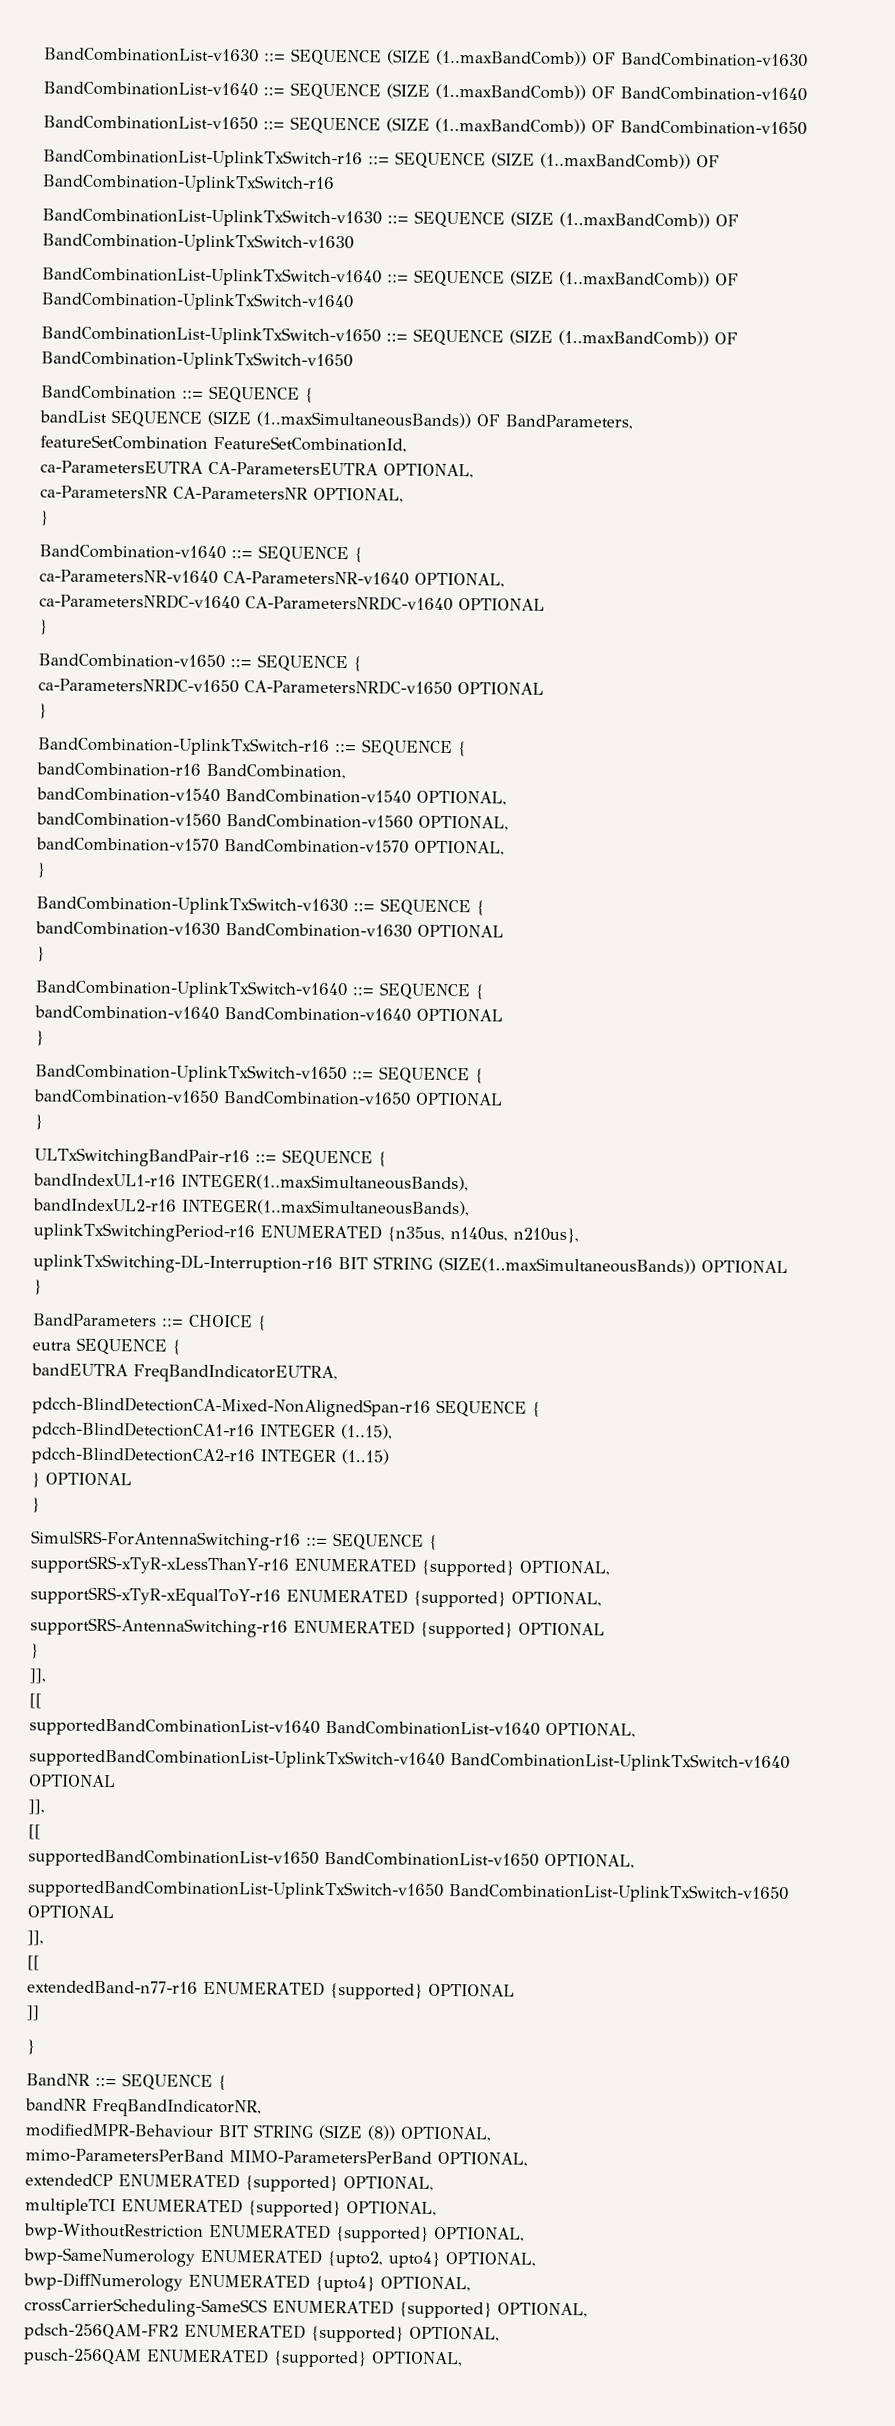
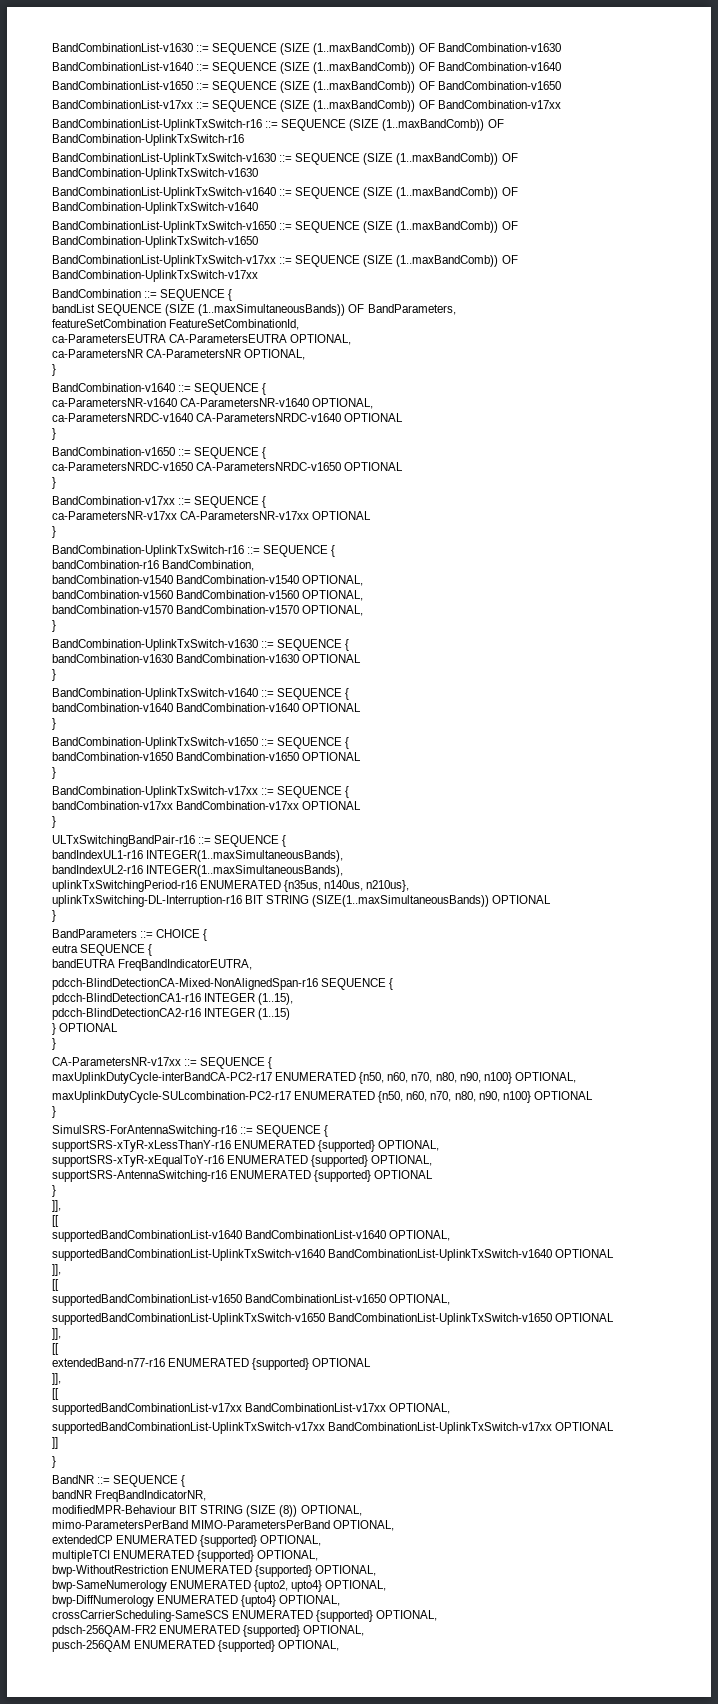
+ BandCombinationList-v17xx ::= SEQUENCE (SIZE (1..maxBandComb)) OF BandCombination-v17xx
+ BandCombinationList-UplinkTxSwitch-v17xx ::= SEQUENCE (SIZE (1..maxBandComb)) OF BandCombination-UplinkTxSwitch-v17xx
+ BandCombination-v17xx ::= SEQUENCE {
+ ca-ParametersNR-v17xx CA-ParametersNR-v17xx OPTIONAL
+ }
+ BandCombination-UplinkTxSwitch-v17xx ::= SEQUENCE {
+ bandCombination-v17xx BandCombination-v17xx OPTIONAL
+ }
+ CA-ParametersNR-v17xx ::= SEQUENCE {
+ maxUplinkDutyCycle-interBandCA-PC2-r17 ENUMERATED {n50, n60, n70, n80, n90, n100} OPTIONAL,
+ maxUplinkDutyCycle-SULcombination-PC2-r17 ENUMERATED {n50, n60, n70, n80, n90, n100} OPTIONAL
+ }
  extendedBand-n77-r16 ENUMERATED {supported} OPTIONAL
+ ]],
+ [[
+ supportedBandCombinationList-v17xx BandCombinationList-v17xx OPTIONAL,
+ supportedBandCombinationList-UplinkTxSwitch-v17xx BandCombinationList-UplinkTxSwitch-v17xx OPTIONAL

